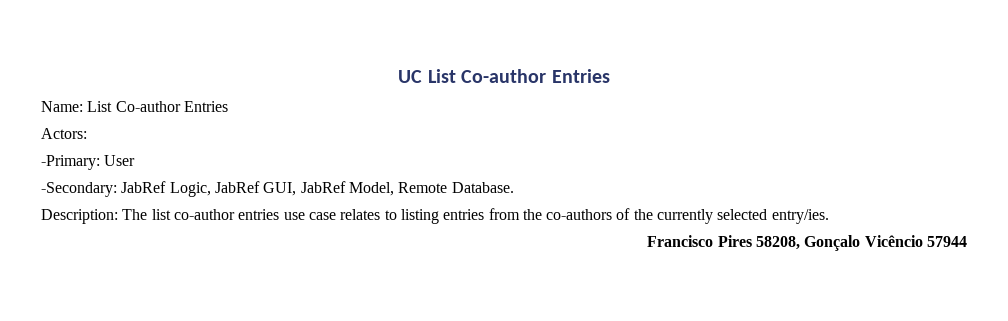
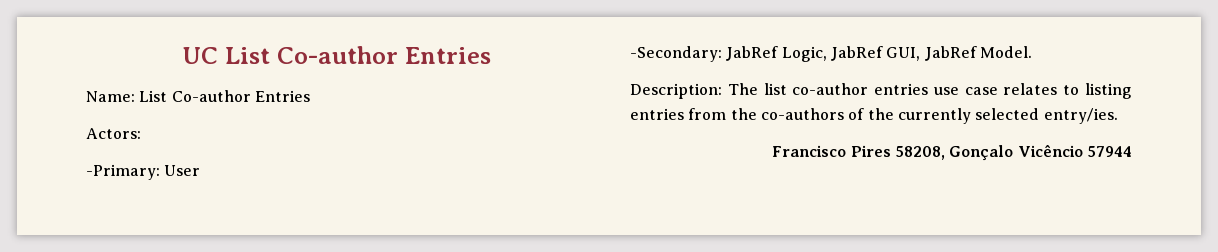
- -Secondary: JabRef Logic, JabRef GUI, JabRef Model, Remote Database.
+ -Secondary: JabRef Logic, JabRef GUI, JabRef Model.

